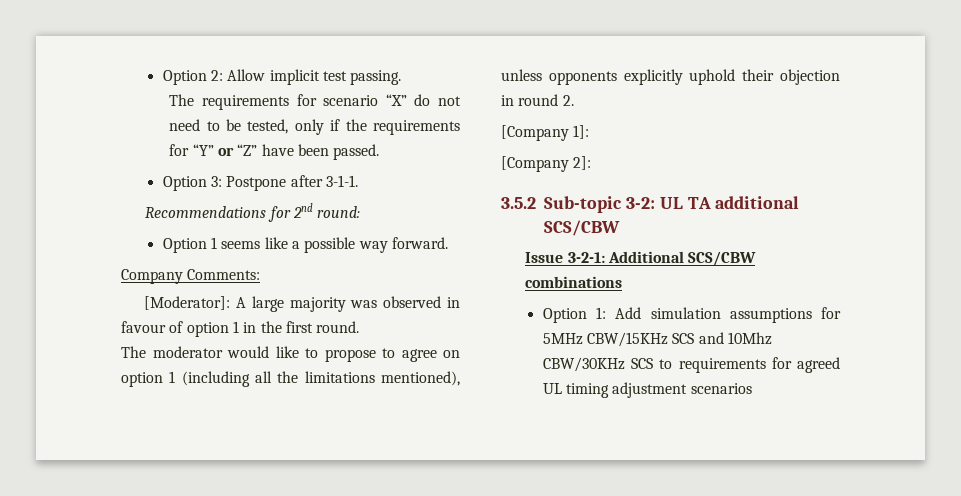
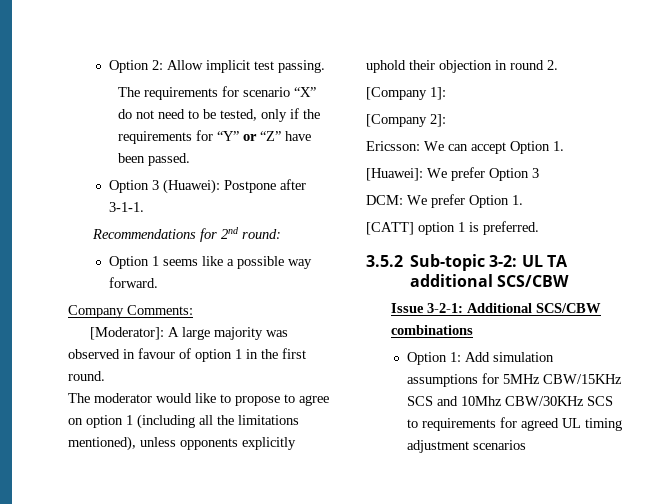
- Option 3: Postpone after 3-1-1.
+ Option 3 (Huawei): Postpone after 3-1-1.
+ Ericsson: We can accept Option 1.
+ [Huawei]: We prefer Option 3
+ DCM: We prefer Option 1.
+ [CATT] option 1 is preferred.

